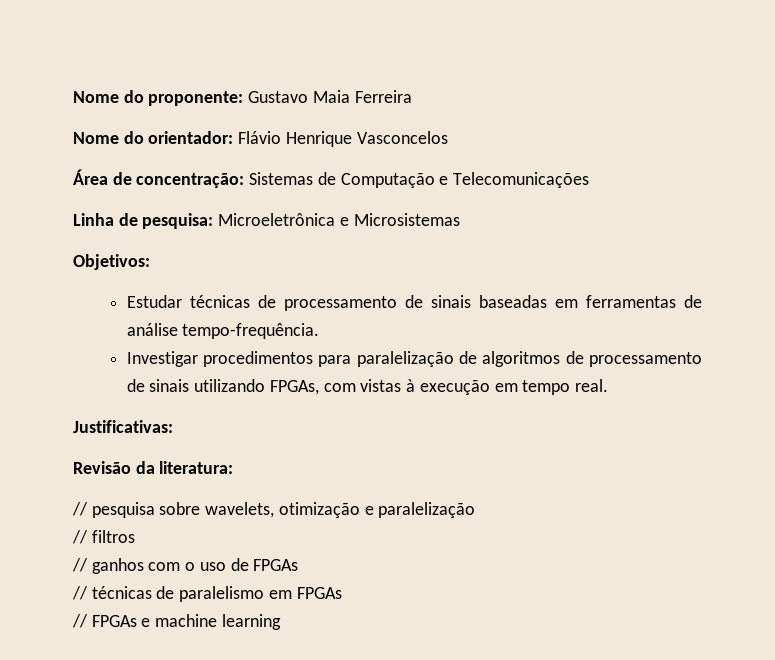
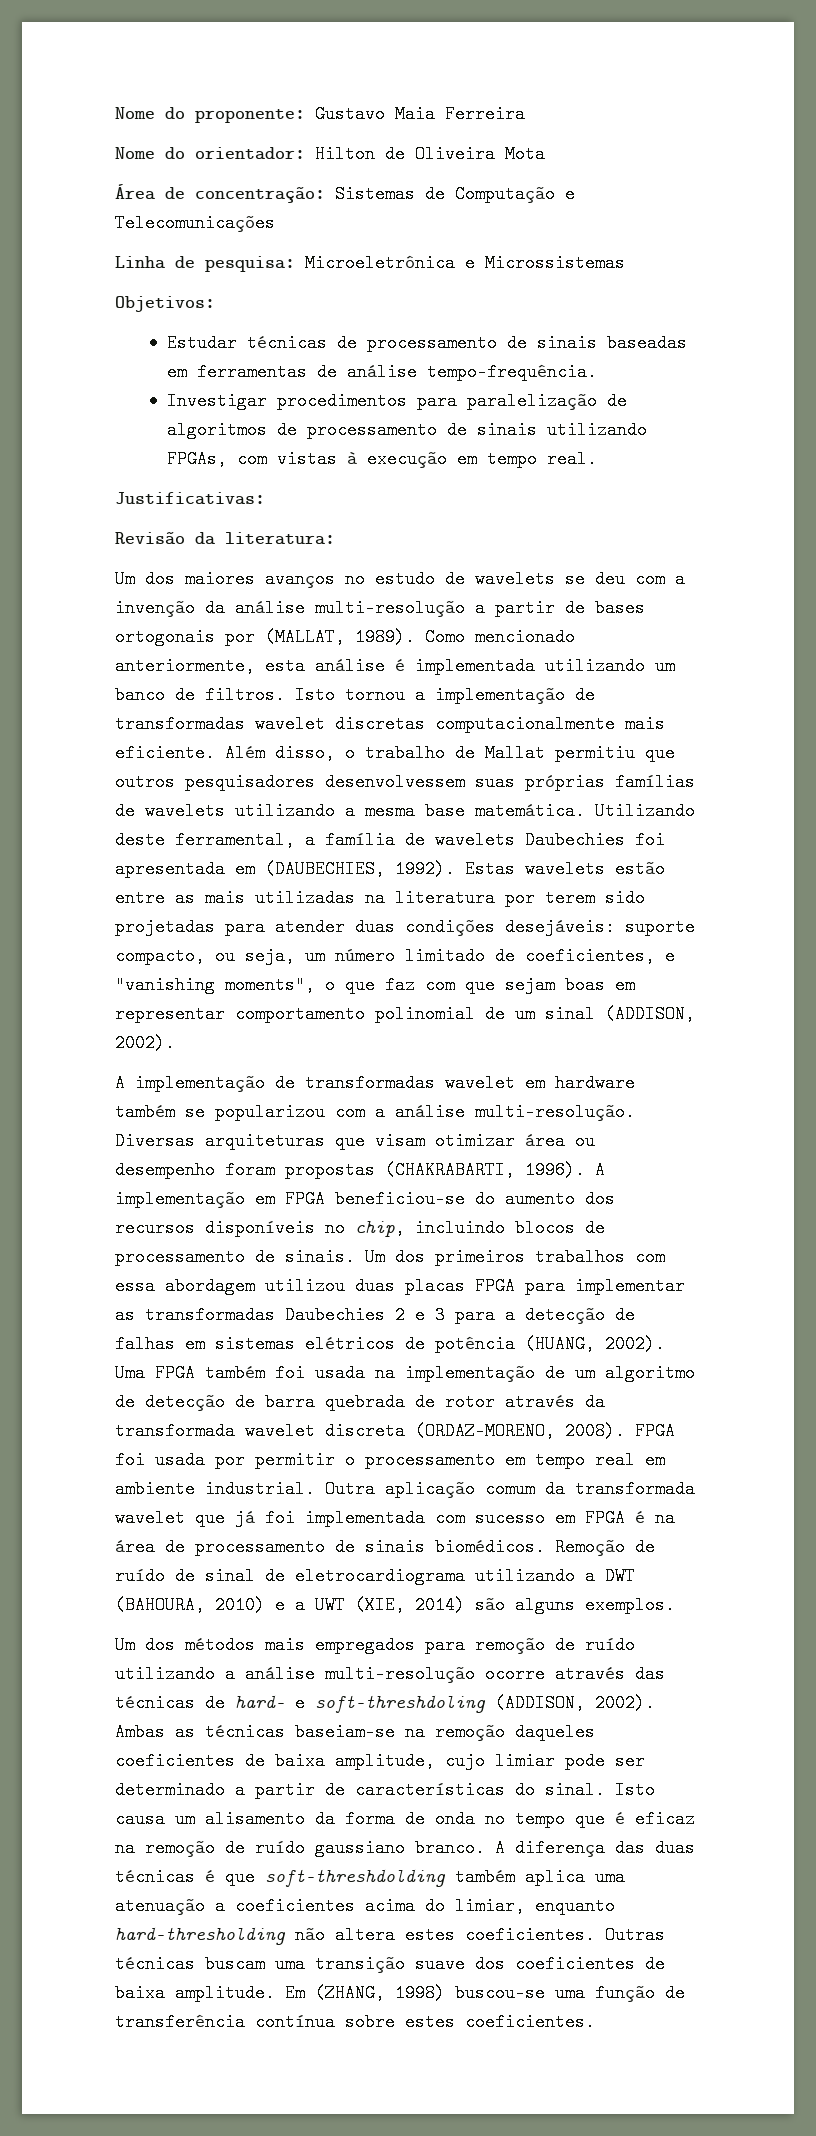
- Nome do orientador: Flávio Henrique Vasconcelos
+ Nome do orientador: Hilton de Oliveira Mota
- Linha de pesquisa: Microeletrônica e Microsistemas
+ Linha de pesquisa: Microeletrônica e Microssistemas
- // pesquisa sobre wavelets, otimização e paralelização
- // filtros
- // ganhos com o uso de FPGAs
- // técnicas de paralelismo em FPGAs
- // FPGAs e machine learning
+ Um dos maiores avanços no estudo de wavelets se deu com a invenção da análise multi-resolução a partir de bases ortogonais por (MALLAT, 1989). Como mencionado anteriormente, esta análise é implementada utilizando um banco de filtros. Isto tornou a implementação de transformadas wavelet discretas computacionalmente mais eficiente. Além disso, o trabalho de Mallat permitiu que outros pesquisadores desenvolvessem suas próprias famílias de wavelets utilizando a mesma base matemática. Utilizando deste ferramental, a família de wavelets Daubechies foi apresentada em (DAUBECHIES, 1992). Estas wavelets estão entre as mais utilizadas na literatura por terem sido projetadas para atender duas condições desejáveis: suporte compacto, ou seja, um número limitado de coeficientes, e "vanishing moments", o que faz com que sejam boas em representar comportamento polinomial de um sinal (ADDISON, 2002).
+ A implementação de transformadas wavelet em hardware também se popularizou com a análise multi-resolução. Diversas arquiteturas que visam otimizar área ou desempenho foram propostas (CHAKRABARTI, 1996). A implementação em FPGA beneficiou-se do aumento dos recursos disponíveis no chip, incluindo blocos de processamento de sinais. Um dos primeiros trabalhos com essa abordagem utilizou duas placas FPGA para implementar as transformadas Daubechies 2 e 3 para a detecção de falhas em sistemas elétricos de potência (HUANG, 2002). Uma FPGA também foi usada na implementação de um algoritmo de detecção de barra quebrada de rotor através da transformada wavelet discreta (ORDAZ-MORENO, 2008). FPGA foi usada por permitir o processamento em tempo real em ambiente industrial. Outra aplicação comum da transformada wavelet que já foi implementada com sucesso em FPGA é na área de processamento de sinais biomédicos. Remoção de ruído de sinal de eletrocardiograma utilizando a DWT (BAHOURA, 2010) e a UWT (XIE, 2014) são alguns exemplos.
+ Um dos métodos mais empregados para remoção de ruído utilizando a análise multi-resolução ocorre através das técnicas de hard- e soft-threshdoling (ADDISON, 2002). Ambas as técnicas baseiam-se na remoção daqueles coeficientes de baixa amplitude, cujo limiar pode ser determinado a partir de características do sinal. Isto causa um alisamento da forma de onda no tempo que é eficaz na remoção de ruído gaussiano branco. A diferença das duas técnicas é que soft-threshdolding também aplica uma atenuação a coeficientes acima do limiar, enquanto hard-thresholding não altera estes coeficientes. Outras técnicas buscam uma transição suave dos coeficientes de baixa amplitude. Em (ZHANG, 1998) buscou-se uma função de transferência contínua sobre estes coeficientes.

